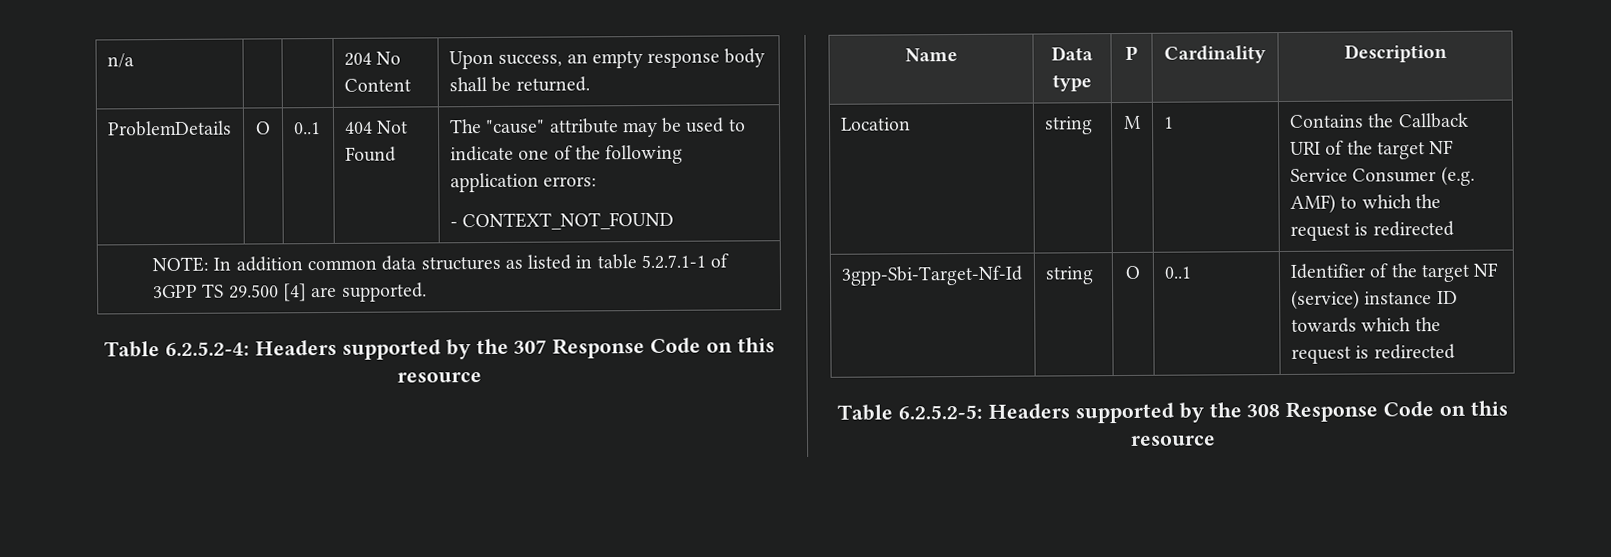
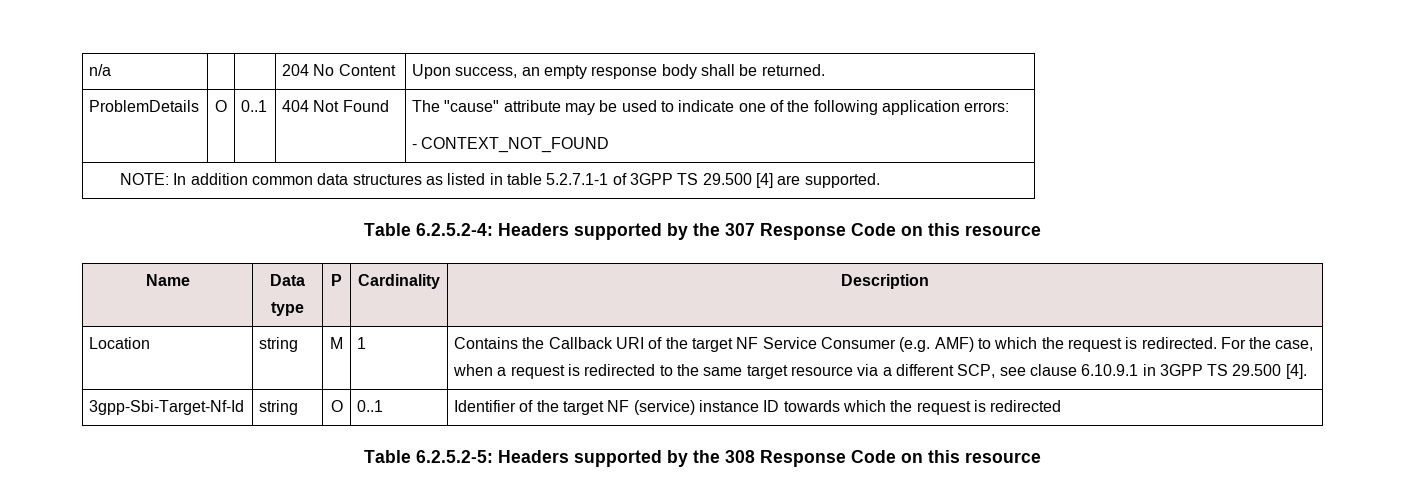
- Contains the Callback URI of the target NF Service Consumer (e.g. AMF) to which the request is redirected
+ Contains the Callback URI of the target NF Service Consumer (e.g. AMF) to which the request is redirected. For the case, when a request is redirected to the same target resource via a different SCP, see clause 6.10.9.1 in 3GPP TS 29.500 [4].

